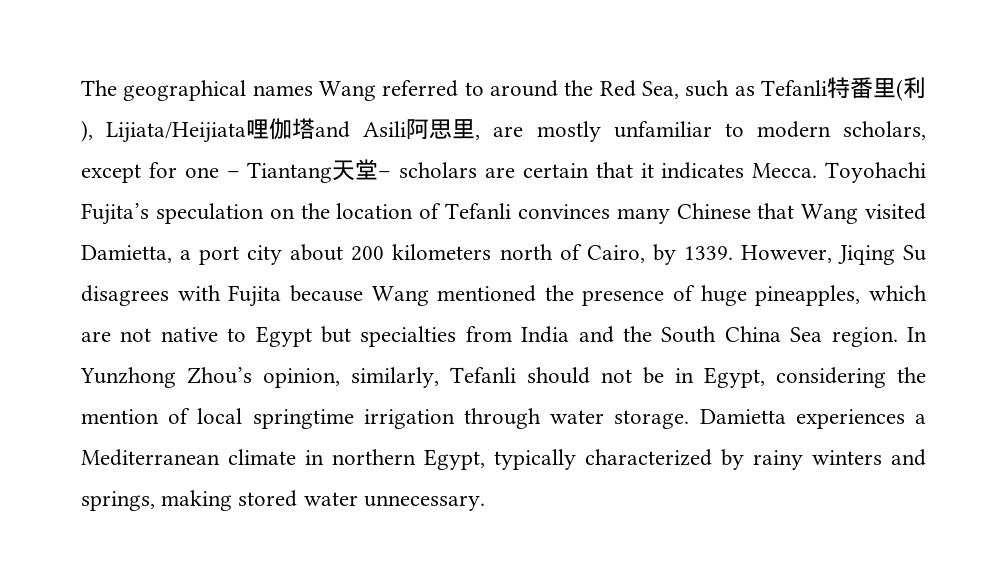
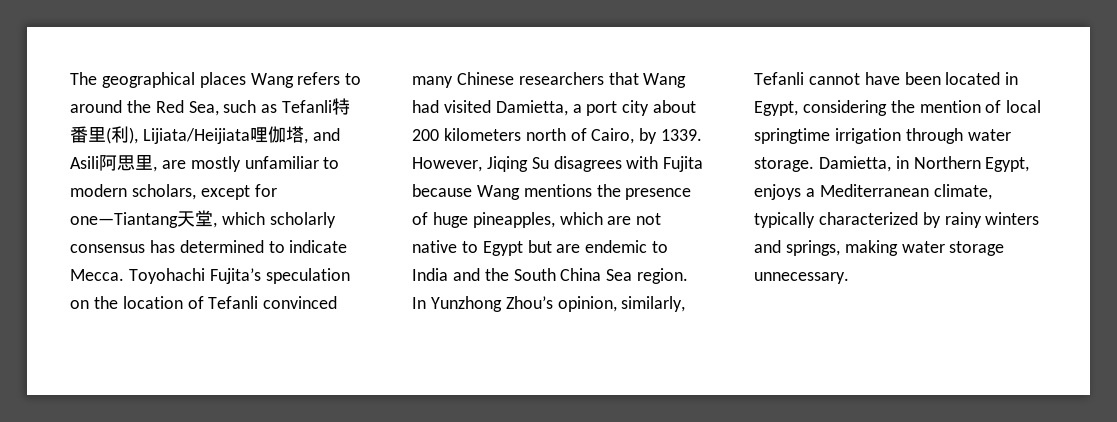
- The geographical names Wang referred to around the Red Sea, such as Tefanli特番里(利), Lijiata/Heijiata哩伽塔and Asili阿思里, are mostly unfamiliar to modern scholars, except for one – Tiantang天堂– scholars are certain that it indicates Mecca.
+ The geographical places Wang refers to around the Red Sea, such as Tefanli特番里(利), Lijiata/Heijiata哩伽塔, and Asili阿思里, are mostly unfamiliar to modern scholars, except for one—Tiantang天堂, which scholarly consensus has determined to indicate Mecca.
- Toyohachi Fujita’s speculation on the location of Tefanli convinces many Chinese that Wang visited Damietta, a port city about 200 kilometers north of Cairo, by 1339.
+ Toyohachi Fujita’s speculation on the location of Tefanli convinced many Chinese researchers that Wang had visited Damietta, a port city about 200 kilometers north of Cairo, by 1339.
- However, Jiqing Su disagrees with Fujita because Wang mentioned the presence of huge pineapples, which are not native to Egypt but specialties from India and the South China Sea region.
+ However, Jiqing Su disagrees with Fujita because Wang mentions the presence of huge pineapples, which are not native to Egypt but are endemic to India and the South China Sea region.
- In Yunzhong Zhou’s opinion, similarly, Tefanli should not be in Egypt, considering the mention of local springtime irrigation through water storage.
+ In Yunzhong Zhou’s opinion, similarly, Tefanli cannot have been located in Egypt, considering the mention of local springtime irrigation through water storage.
- Damietta experiences a Mediterranean climate in northern Egypt, typically characterized by rainy winters and springs, making stored water unnecessary.
+ Damietta, in Northern Egypt, enjoys a Mediterranean climate, typically characterized by rainy winters and springs, making water storage unnecessary.

